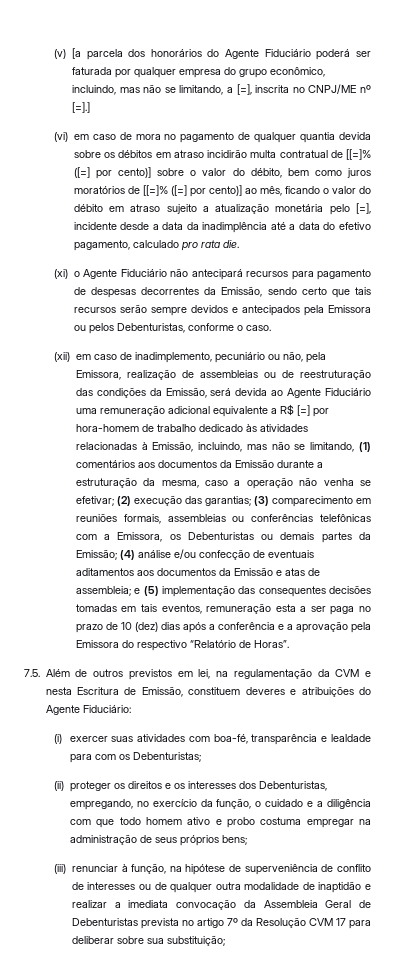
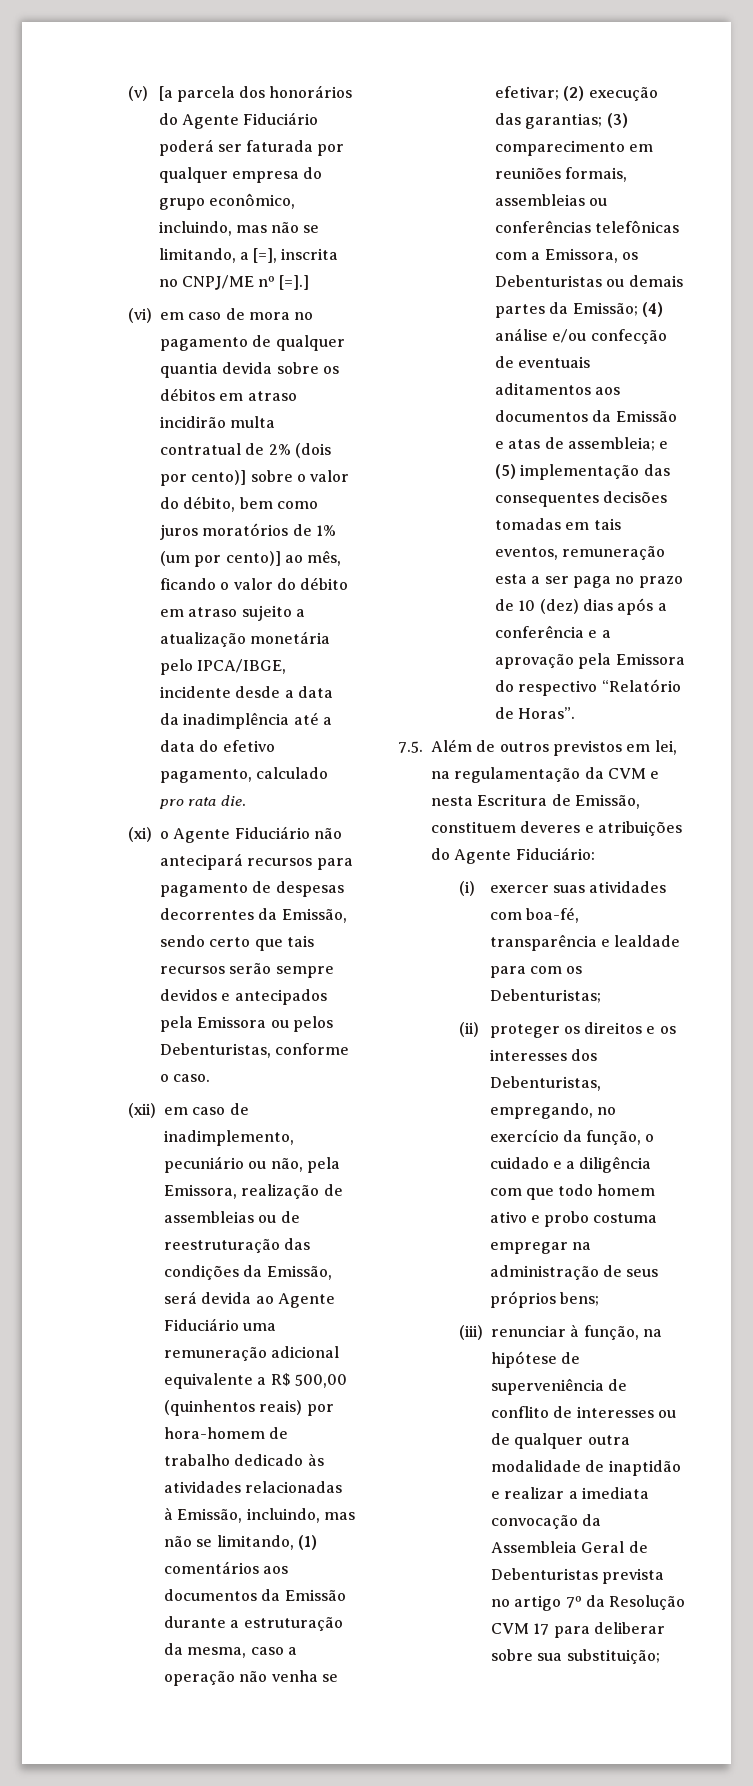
- (vi) em caso de mora no pagamento de qualquer quantia devida sobre os débitos em atraso incidirão multa contratual de [[=]% ([=] por cento)] sobre o valor do débito, bem como juros moratórios de [[=]% ([=] por cento)] ao mês, ficando o valor do débito em atraso sujeito a atualização monetária pelo [=], incidente desde a data da inadimplência até a data do efetivo pagamento, calculado pro rata die.
+ (vi) em caso de mora no pagamento de qualquer quantia devida sobre os débitos em atraso incidirão multa contratual de 2% (dois por cento)] sobre o valor do débito, bem como juros moratórios de 1% (um por cento)] ao mês, ficando o valor do débito em atraso sujeito a atualização monetária pelo IPCA/IBGE, incidente desde a data da inadimplência até a data do efetivo pagamento, calculado pro rata die.
- (xii) em caso de inadimplemento, pecuniário ou não, pela Emissora, realização de assembleias ou de reestruturação das condições da Emissão, será devida ao Agente Fiduciário uma remuneração adicional equivalente a R$ [=] por hora-homem de trabalho dedicado às atividades relacionadas à Emissão, incluindo, mas não se limitando, (1) comentários aos documentos da Emissão durante a estruturação da mesma, caso a operação não venha se efetivar;
+ (xii) em caso de inadimplemento, pecuniário ou não, pela Emissora, realização de assembleias ou de reestruturação das condições da Emissão, será devida ao Agente Fiduciário uma remuneração adicional equivalente a R$ 500,00 (quinhentos reais) por hora-homem de trabalho dedicado às atividades relacionadas à Emissão, incluindo, mas não se limitando, (1) comentários aos documentos da Emissão durante a estruturação da mesma, caso a operação não venha se efetivar;

